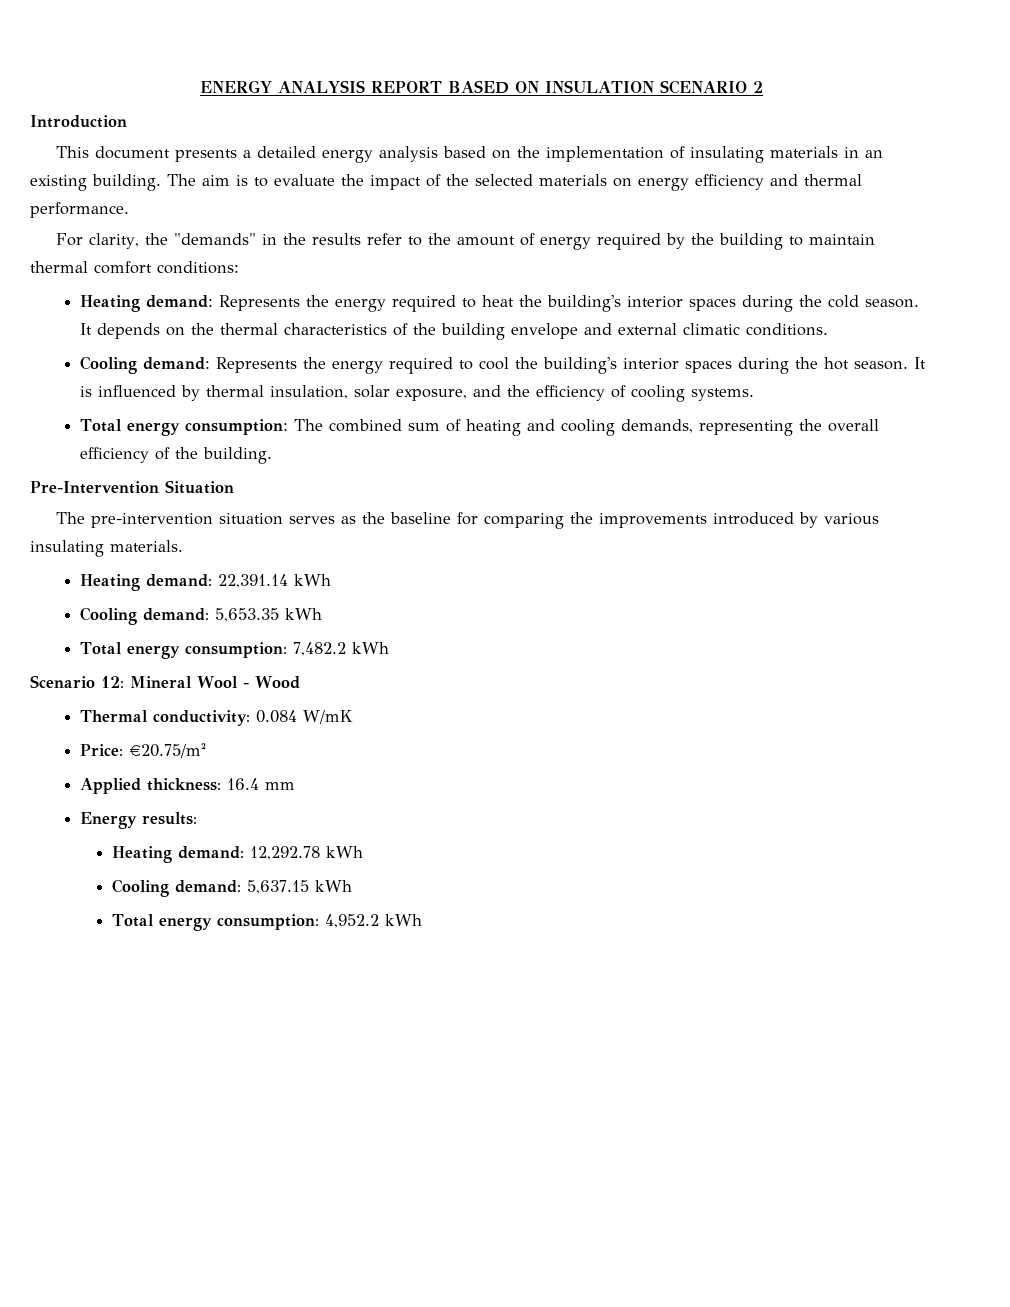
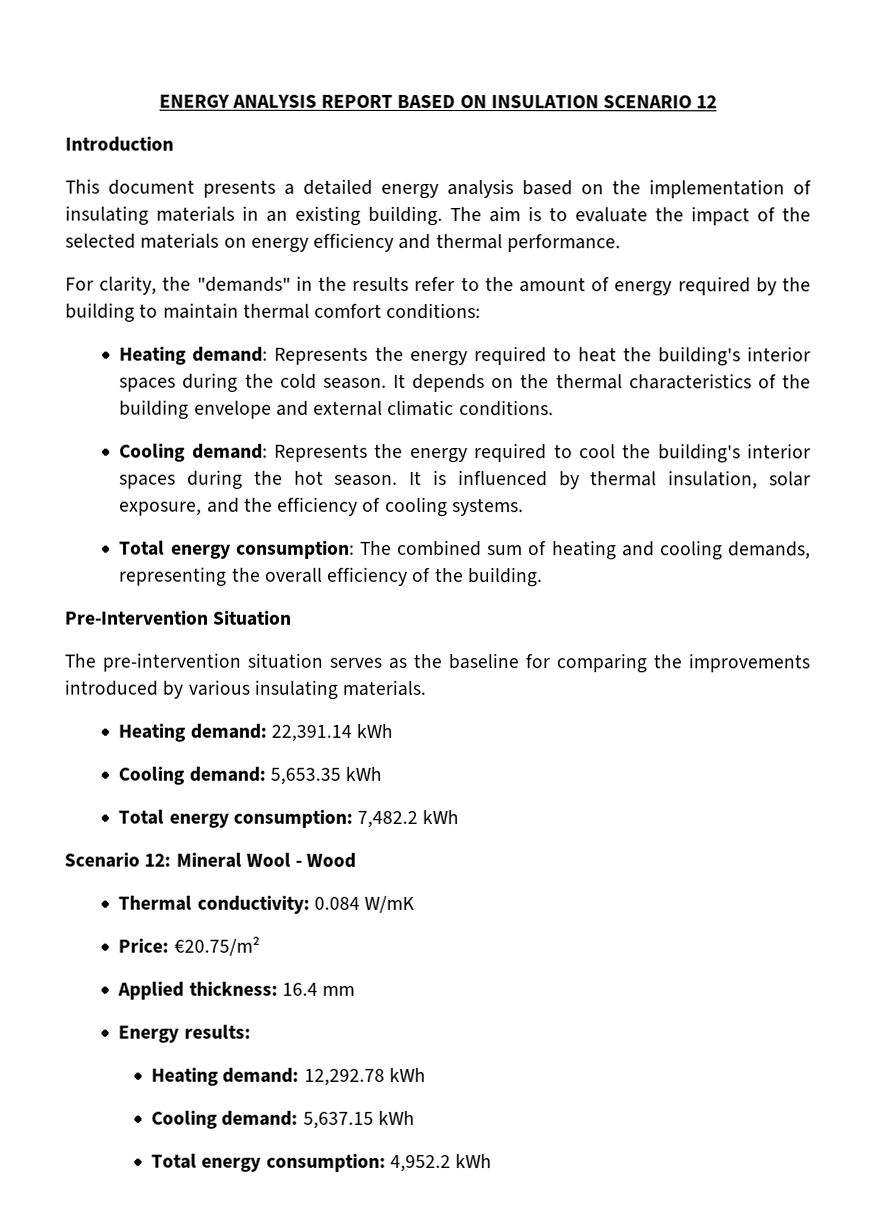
- ENERGY ANALYSIS REPORT BASED ON INSULATION SCENARIO 2
+ ENERGY ANALYSIS REPORT BASED ON INSULATION SCENARIO 12

